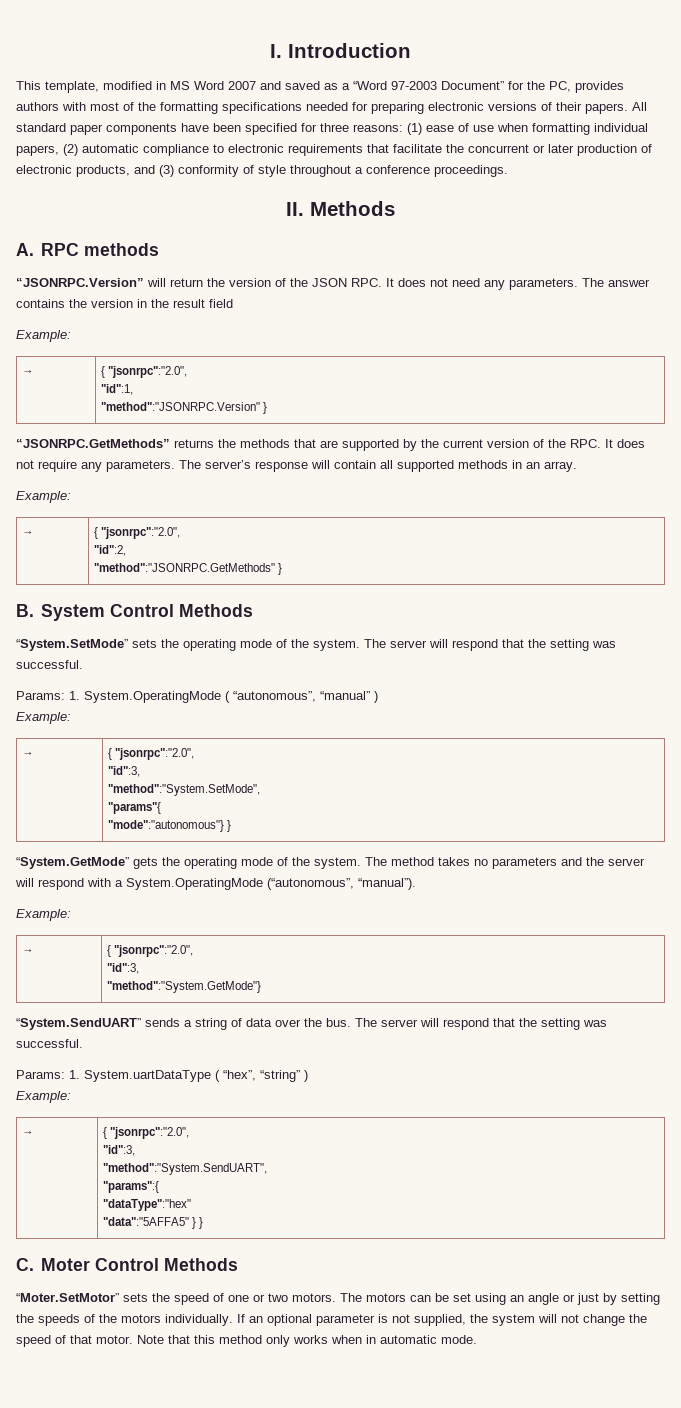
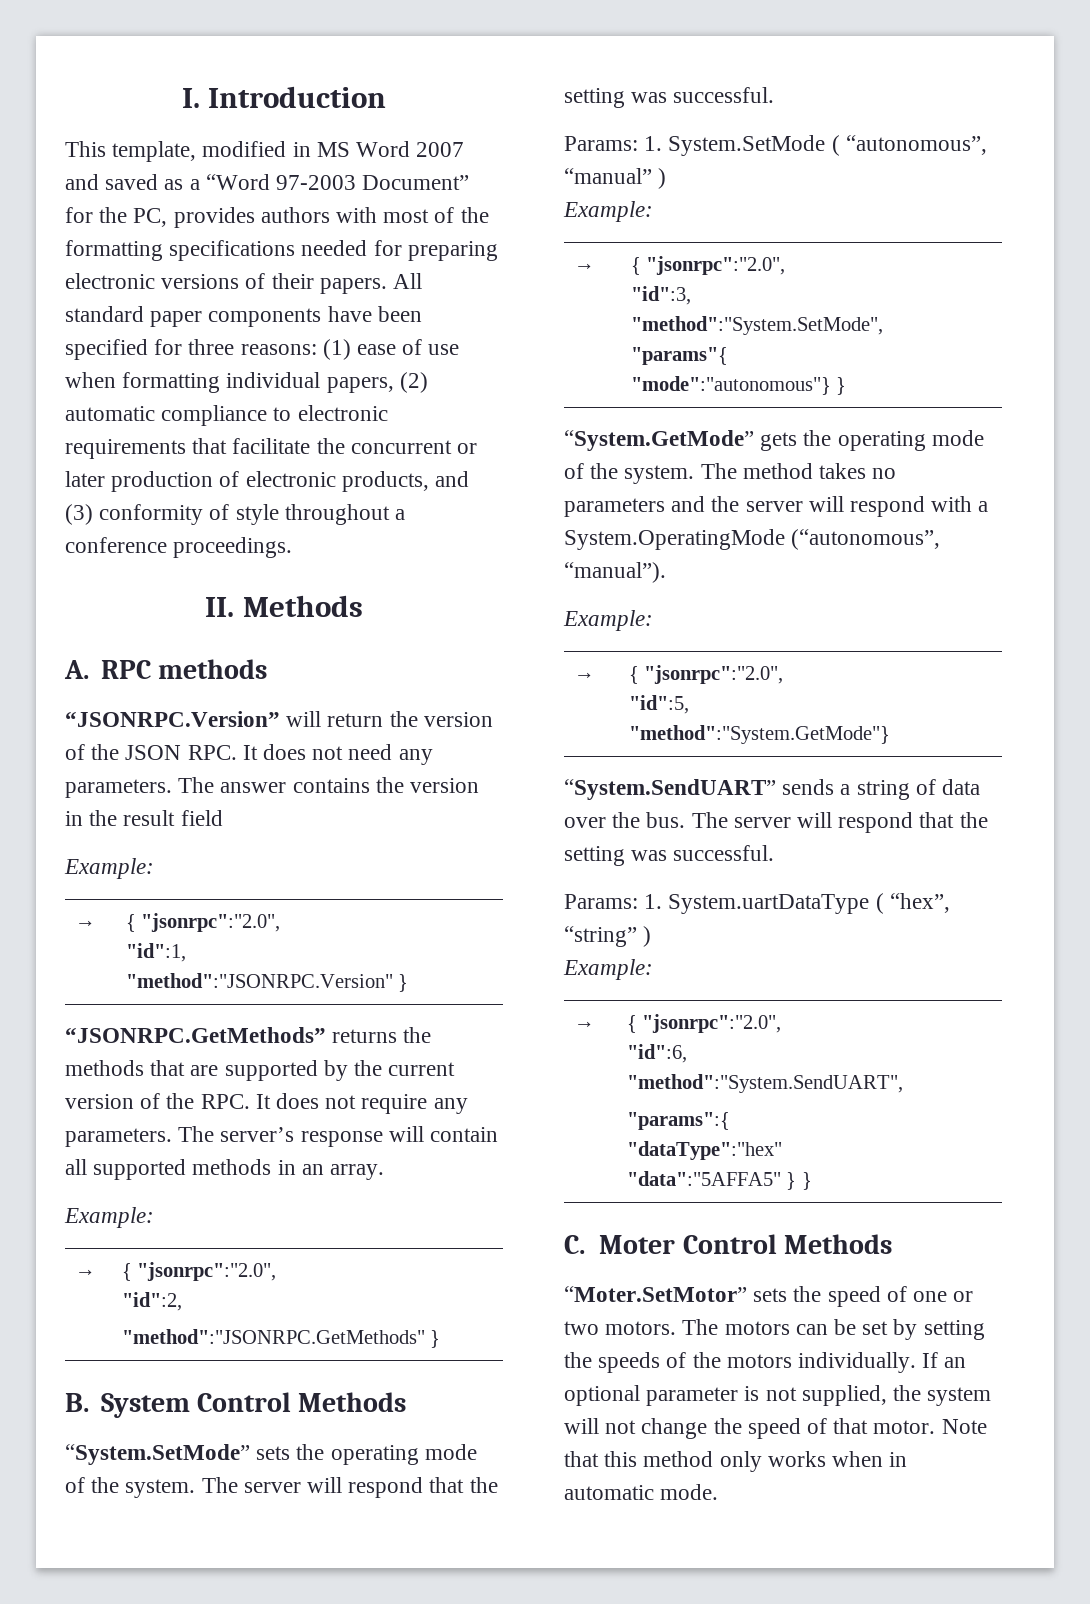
- Params: 1. System.OperatingMode ( “autonomous”, “manual” )
+ Params: 1. System.SetMode ( “autonomous”, “manual” )
  The method takes no parameters and the server will respond with a System.OperatingMode (“autonomous”, “manual”).
  Example:
  → | { "jsonrpc":"2.0",
- "id":3,
+ "id":5,
  Params: 1. System.uartDataType ( “hex”, “string” )
  Example:
  → | { "jsonrpc":"2.0",
- "id":3,
+ "id":6,
- The motors can be set using an angle or just by setting the speeds of the motors individually.
+ The motors can be set by setting the speeds of the motors individually.

